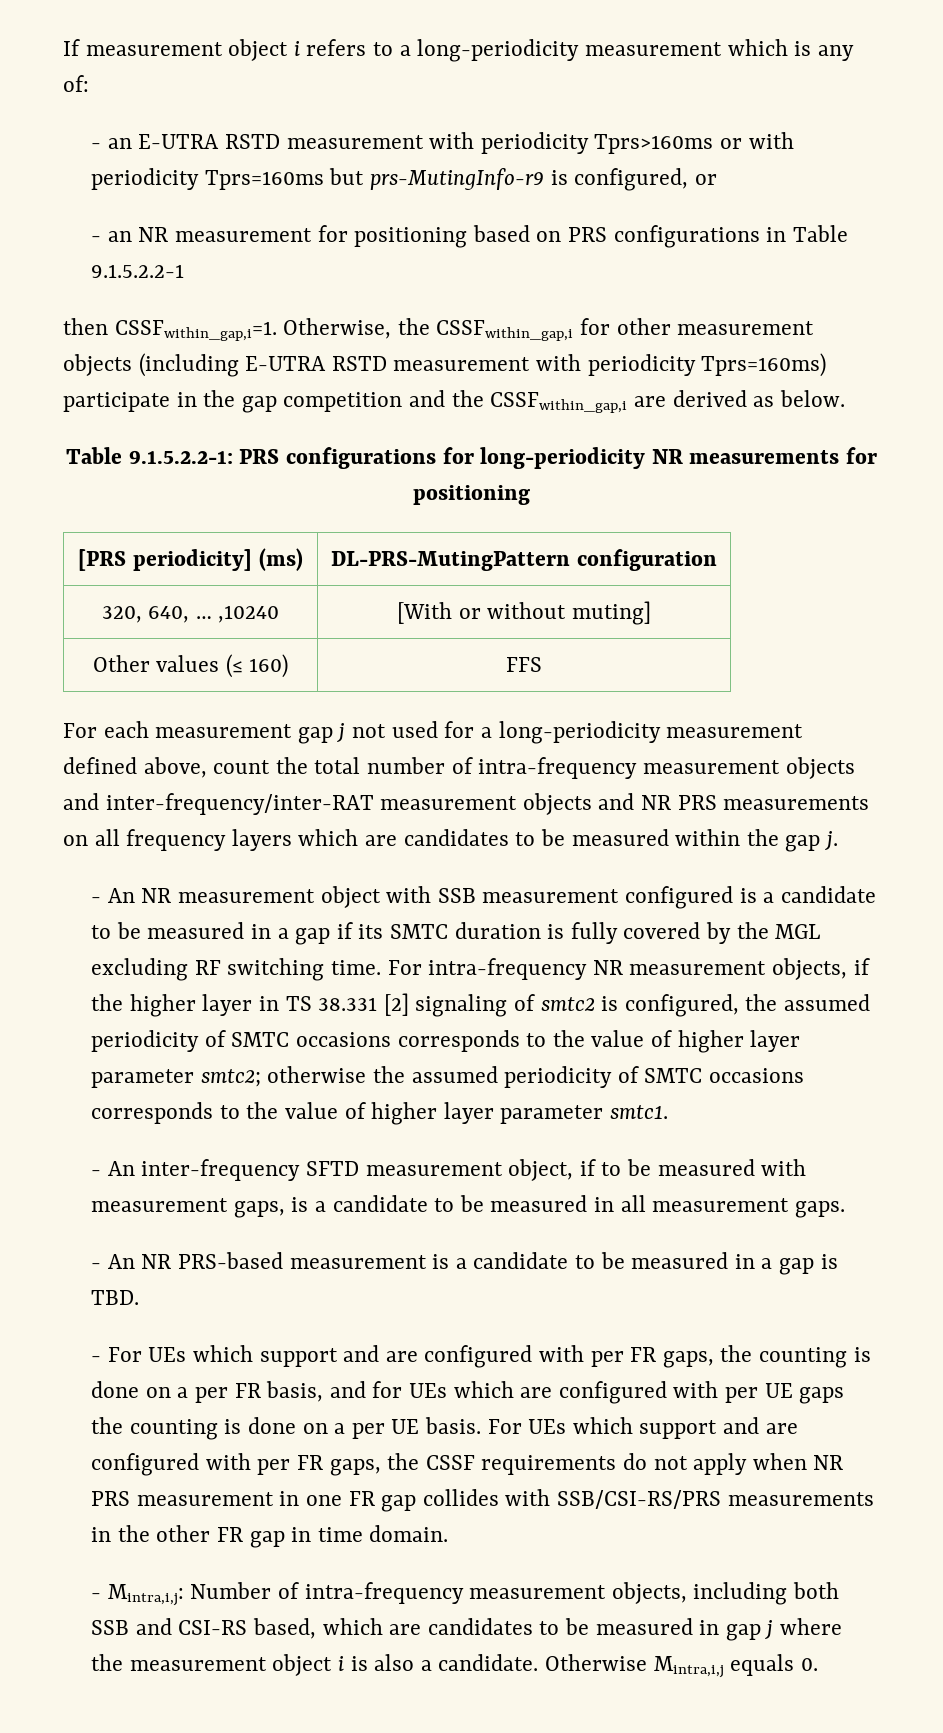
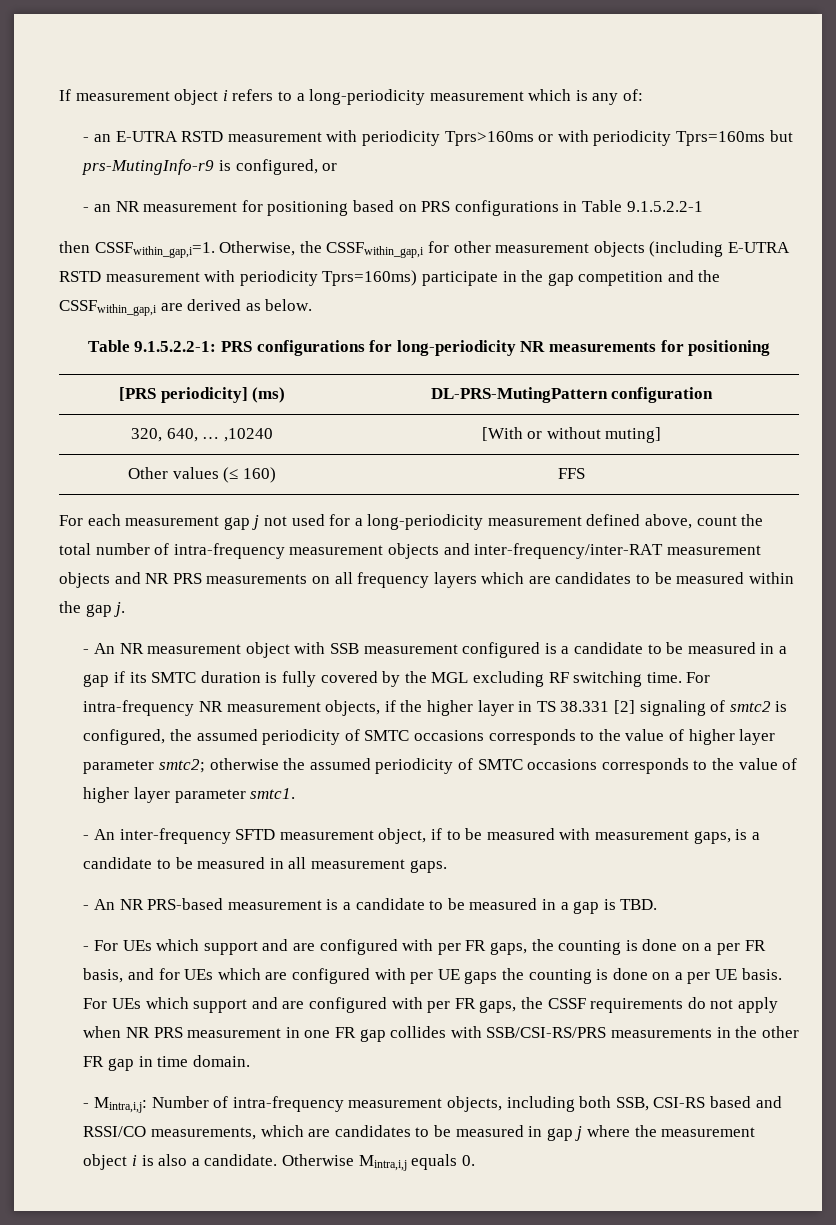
- - Mintra,i,j: Number of intra-frequency measurement objects, including both SSB and CSI-RS based, which are candidates to be measured in gap j where the measurement object i is also a candidate.
+ - Mintra,i,j: Number of intra-frequency measurement objects, including both SSB, CSI-RS based and RSSI/CO measurements, which are candidates to be measured in gap j where the measurement object i is also a candidate.

